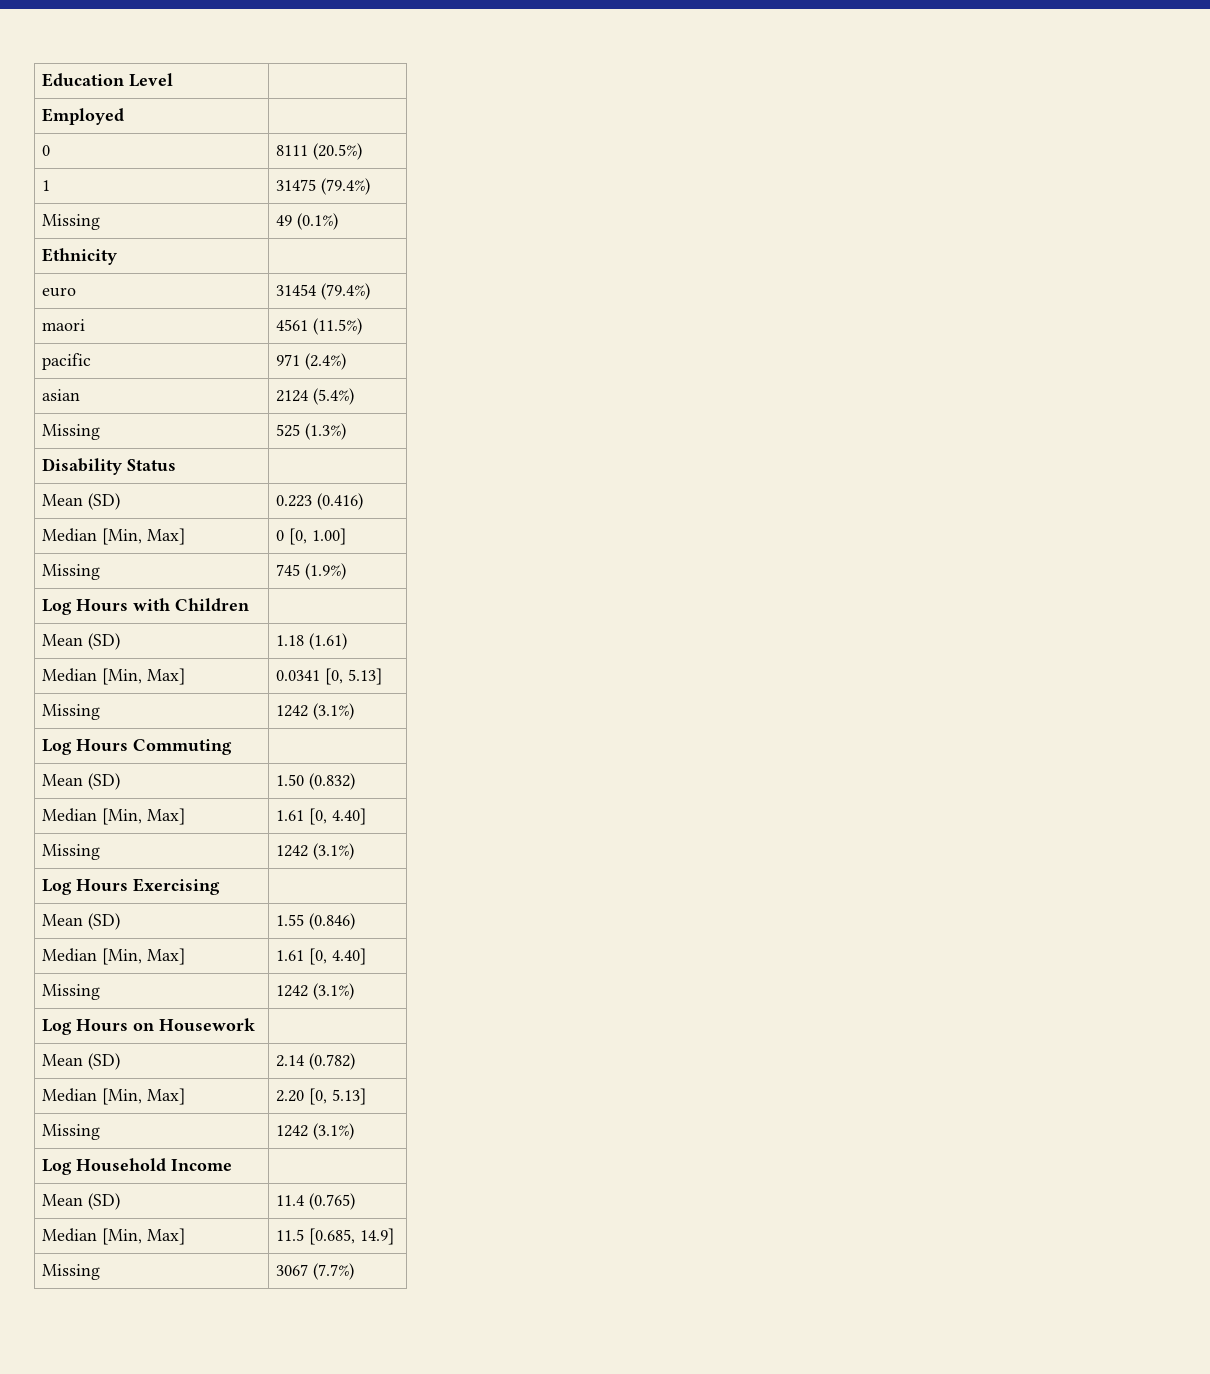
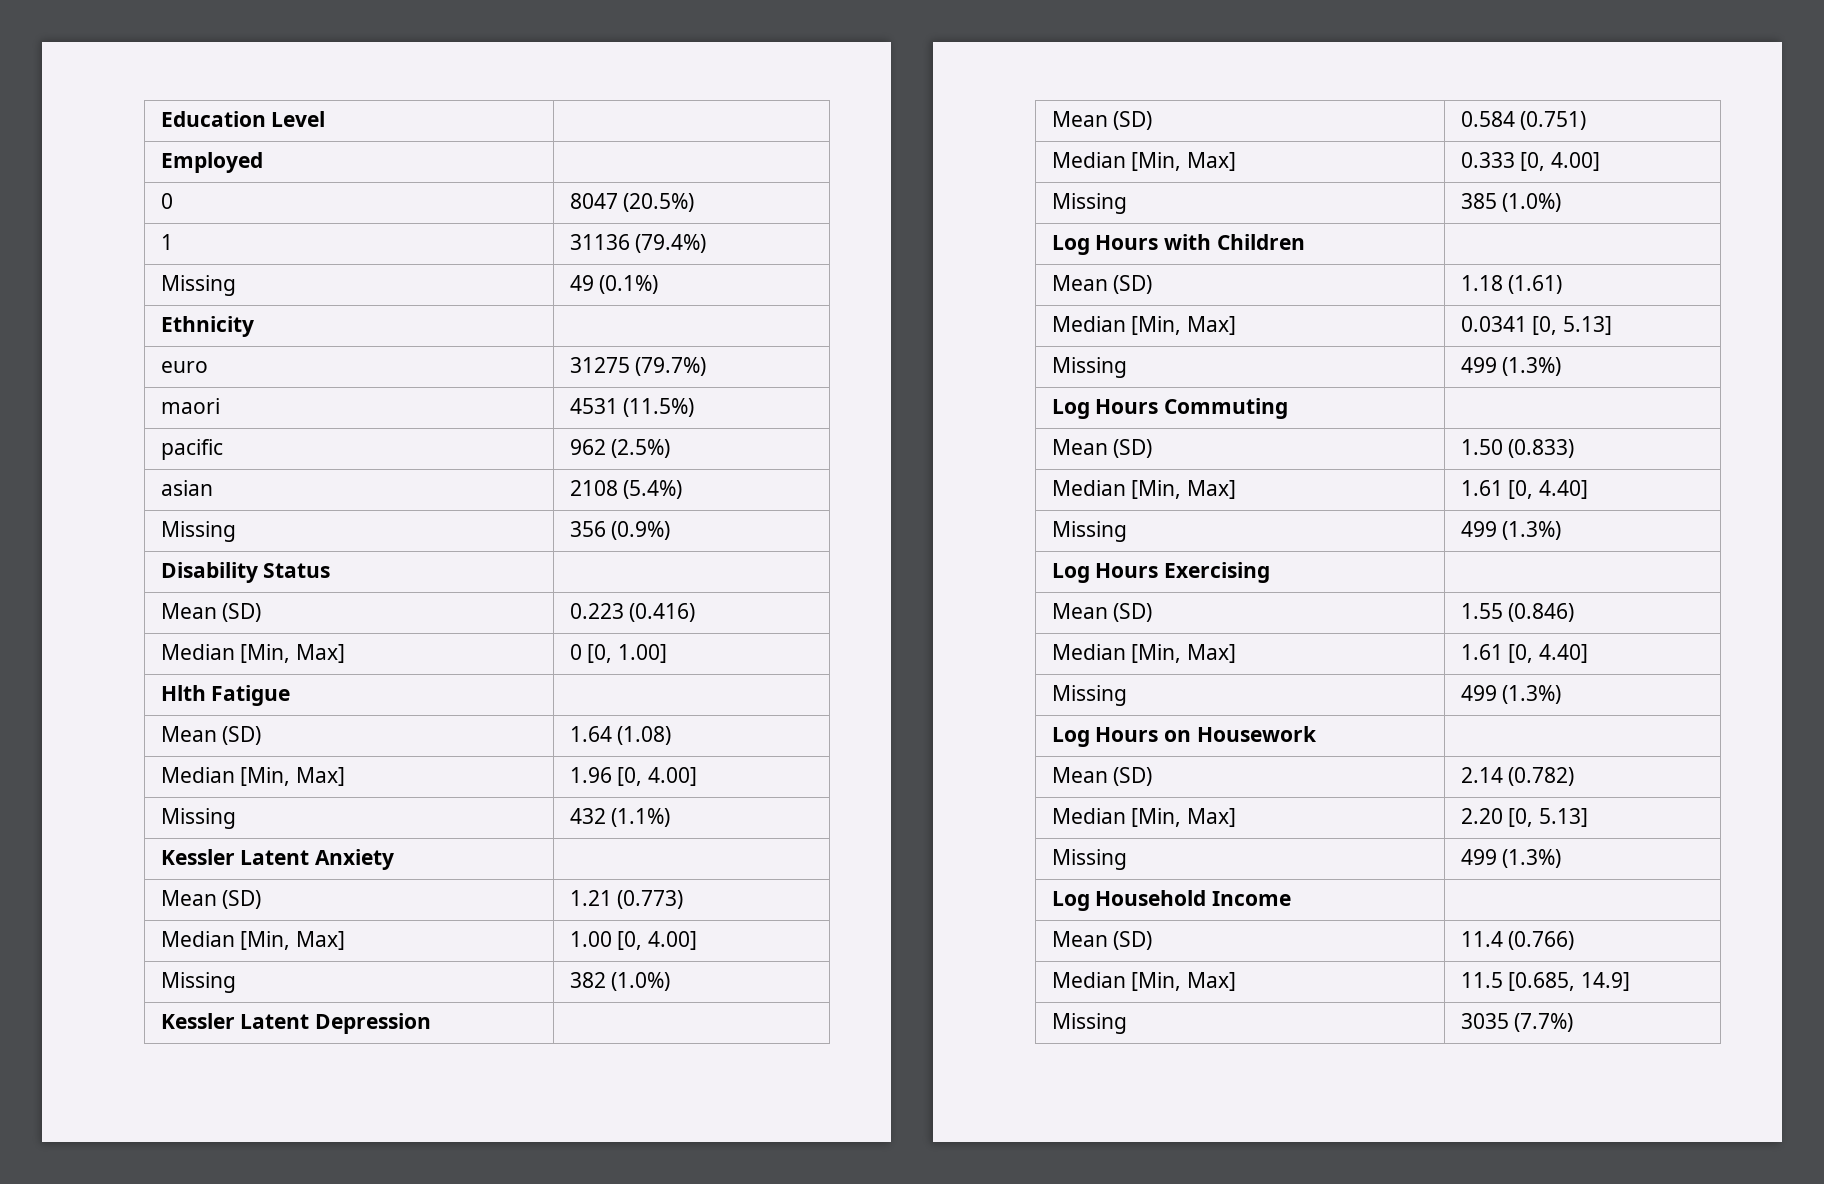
- 0 | 8111 (20.5%)
+ 0 | 8047 (20.5%)
- 1 | 31475 (79.4%)
+ 1 | 31136 (79.4%)
- euro | 31454 (79.4%)
+ euro | 31275 (79.7%)
- maori | 4561 (11.5%)
+ maori | 4531 (11.5%)
- pacific | 971 (2.4%)
+ pacific | 962 (2.5%)
- asian | 2124 (5.4%)
+ asian | 2108 (5.4%)
- Missing | 525 (1.3%)
+ Missing | 356 (0.9%)
- Missing | 745 (1.9%)
+ Hlth Fatigue |
+ Mean (SD) | 1.64 (1.08)
+ Median [Min, Max] | 1.96 [0, 4.00]
+ Missing | 432 (1.1%)
+ Kessler Latent Anxiety |
+ Mean (SD) | 1.21 (0.773)
+ Median [Min, Max] | 1.00 [0, 4.00]
+ Missing | 382 (1.0%)
+ Kessler Latent Depression |
+ Mean (SD) | 0.584 (0.751)
+ Median [Min, Max] | 0.333 [0, 4.00]
+ Missing | 385 (1.0%)
  Median [Min, Max] | 0.0341 [0, 5.13]
- Missing | 1242 (3.1%)
+ Missing | 499 (1.3%)
- Mean (SD) | 1.50 (0.832)
+ Mean (SD) | 1.50 (0.833)
  Median [Min, Max] | 1.61 [0, 4.40]
- Missing | 1242 (3.1%)
+ Missing | 499 (1.3%)
  Mean (SD) | 1.55 (0.846)
  Median [Min, Max] | 1.61 [0, 4.40]
- Missing | 1242 (3.1%)
+ Missing | 499 (1.3%)
  Median [Min, Max] | 2.20 [0, 5.13]
- Missing | 1242 (3.1%)
+ Missing | 499 (1.3%)
- Mean (SD) | 11.4 (0.765)
+ Mean (SD) | 11.4 (0.766)
- Missing | 3067 (7.7%)
+ Missing | 3035 (7.7%)

